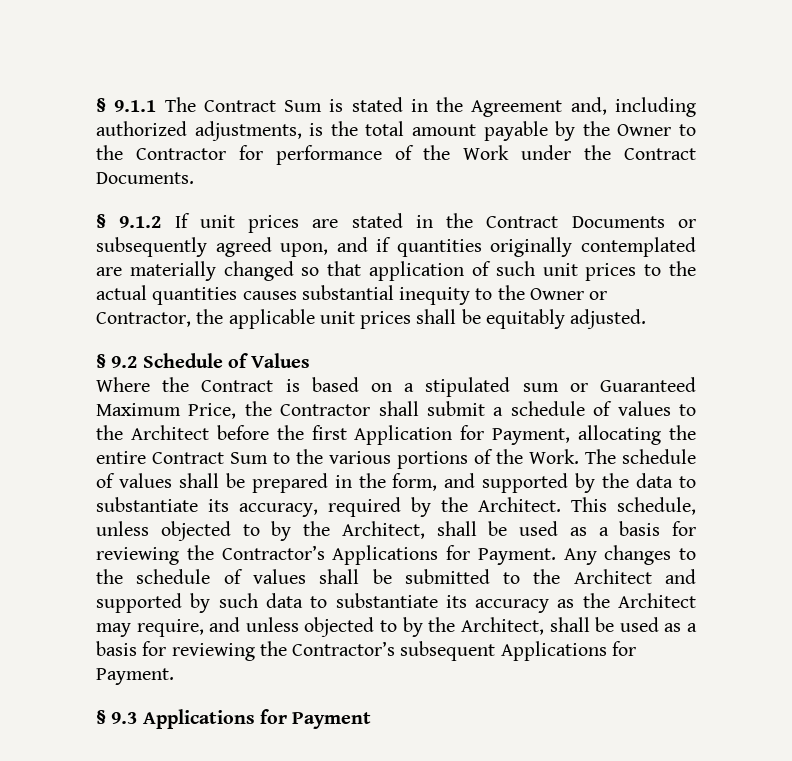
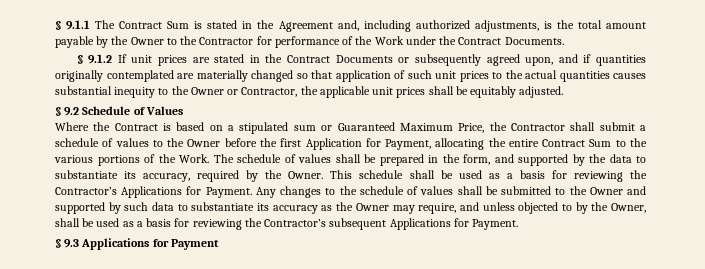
- Where the Contract is based on a stipulated sum or Guaranteed Maximum Price, the Contractor shall submit a schedule of values to the Architect before the first Application for Payment, allocating the entire Contract Sum to the various portions of the Work.
+ Where the Contract is based on a stipulated sum or Guaranteed Maximum Price, the Contractor shall submit a schedule of values to the Owner before the first Application for Payment, allocating the entire Contract Sum to the various portions of the Work.
- The schedule of values shall be prepared in the form, and supported by the data to substantiate its accuracy, required by the Architect. This schedule, unless objected to by the Architect, shall be used as a basis for reviewing the Contractor’s Applications for Payment.
+ The schedule of values shall be prepared in the form, and supported by the data to substantiate its accuracy, required by the Owner. This schedule shall be used as a basis for reviewing the Contractor’s Applications for Payment.
- Any changes to the schedule of values shall be submitted to the Architect and supported by such data to substantiate its accuracy as the Architect may require, and unless objected to by the Architect, shall be used as a basis for reviewing the Contractor’s subsequent Applications for Payment.
+ Any changes to the schedule of values shall be submitted to the Owner and supported by such data to substantiate its accuracy as the Owner may require, and unless objected to by the Owner, shall be used as a basis for reviewing the Contractor’s subsequent Applications for Payment.

